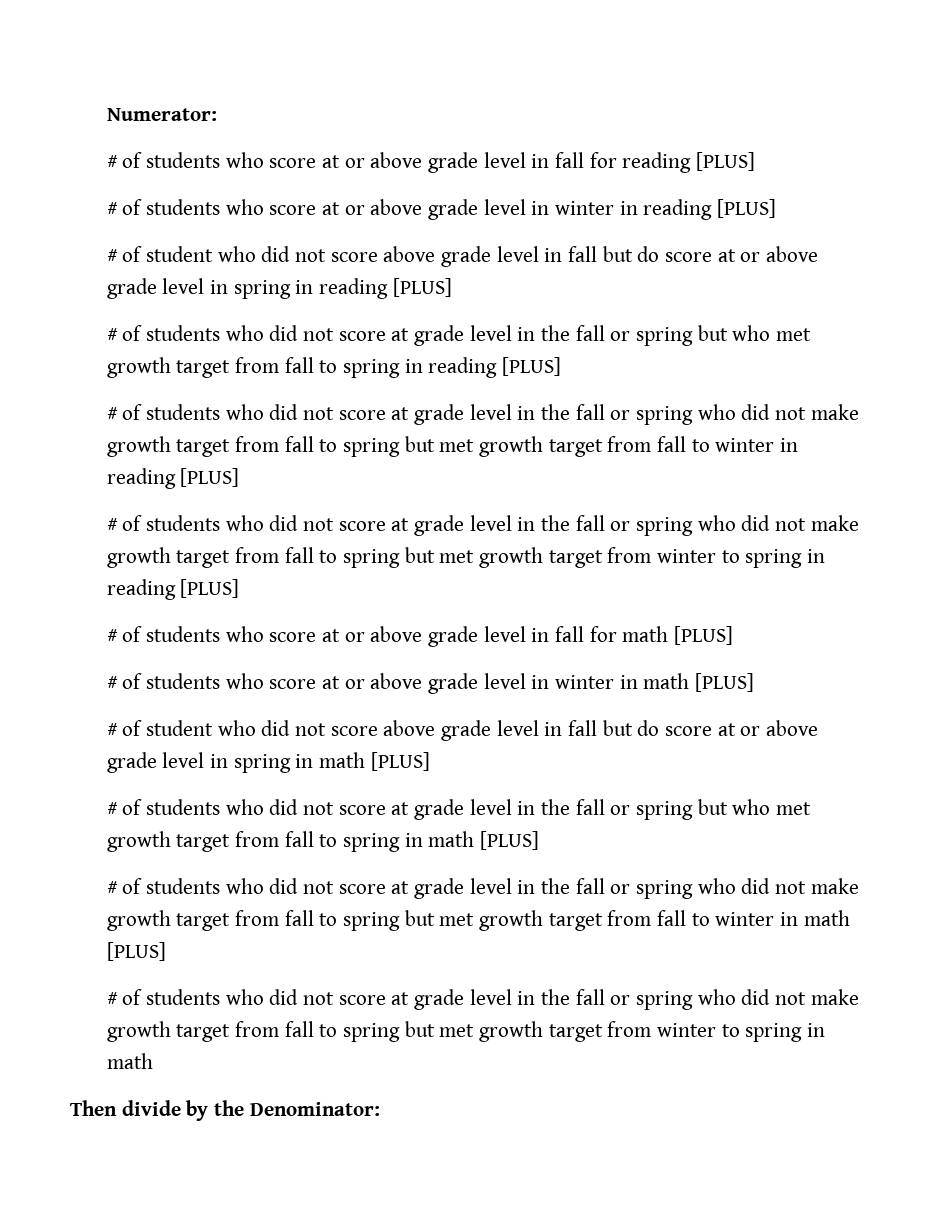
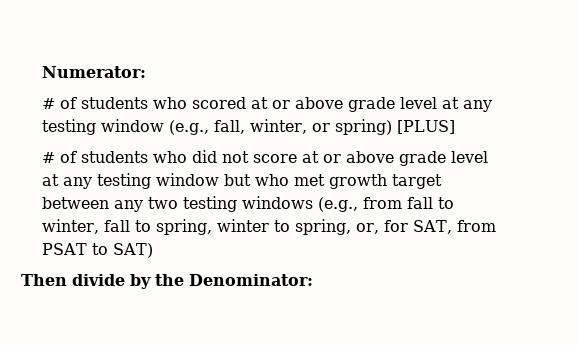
- # of students who score at or above grade level in fall for reading [PLUS]
- # of students who score at or above grade level in winter in reading [PLUS]
- # of student who did not score above grade level in fall but do score at or above grade level in spring in reading [PLUS]
- # of students who did not score at grade level in the fall or spring but who met growth target from fall to spring in reading [PLUS]
- # of students who did not score at grade level in the fall or spring who did not make growth target from fall to spring but met growth target from fall to winter in reading [PLUS]
- # of students who did not score at grade level in the fall or spring who did not make growth target from fall to spring but met growth target from winter to spring in reading [PLUS]
- # of students who score at or above grade level in fall for math [PLUS]
- # of students who score at or above grade level in winter in math [PLUS]
- # of student who did not score above grade level in fall but do score at or above grade level in spring in math [PLUS]
- # of students who did not score at grade level in the fall or spring but who met growth target from fall to spring in math [PLUS]
- # of students who did not score at grade level in the fall or spring who did not make growth target from fall to spring but met growth target from fall to winter in math [PLUS]
- # of students who did not score at grade level in the fall or spring who did not make growth target from fall to spring but met growth target from winter to spring in math
+ # of students who scored at or above grade level at any testing window (e.g., fall, winter, or spring) [PLUS]
+ # of students who did not score at or above grade level at any testing window but who met growth target between any two testing windows (e.g., from fall to winter, fall to spring, winter to spring, or, for SAT, from PSAT to SAT)

